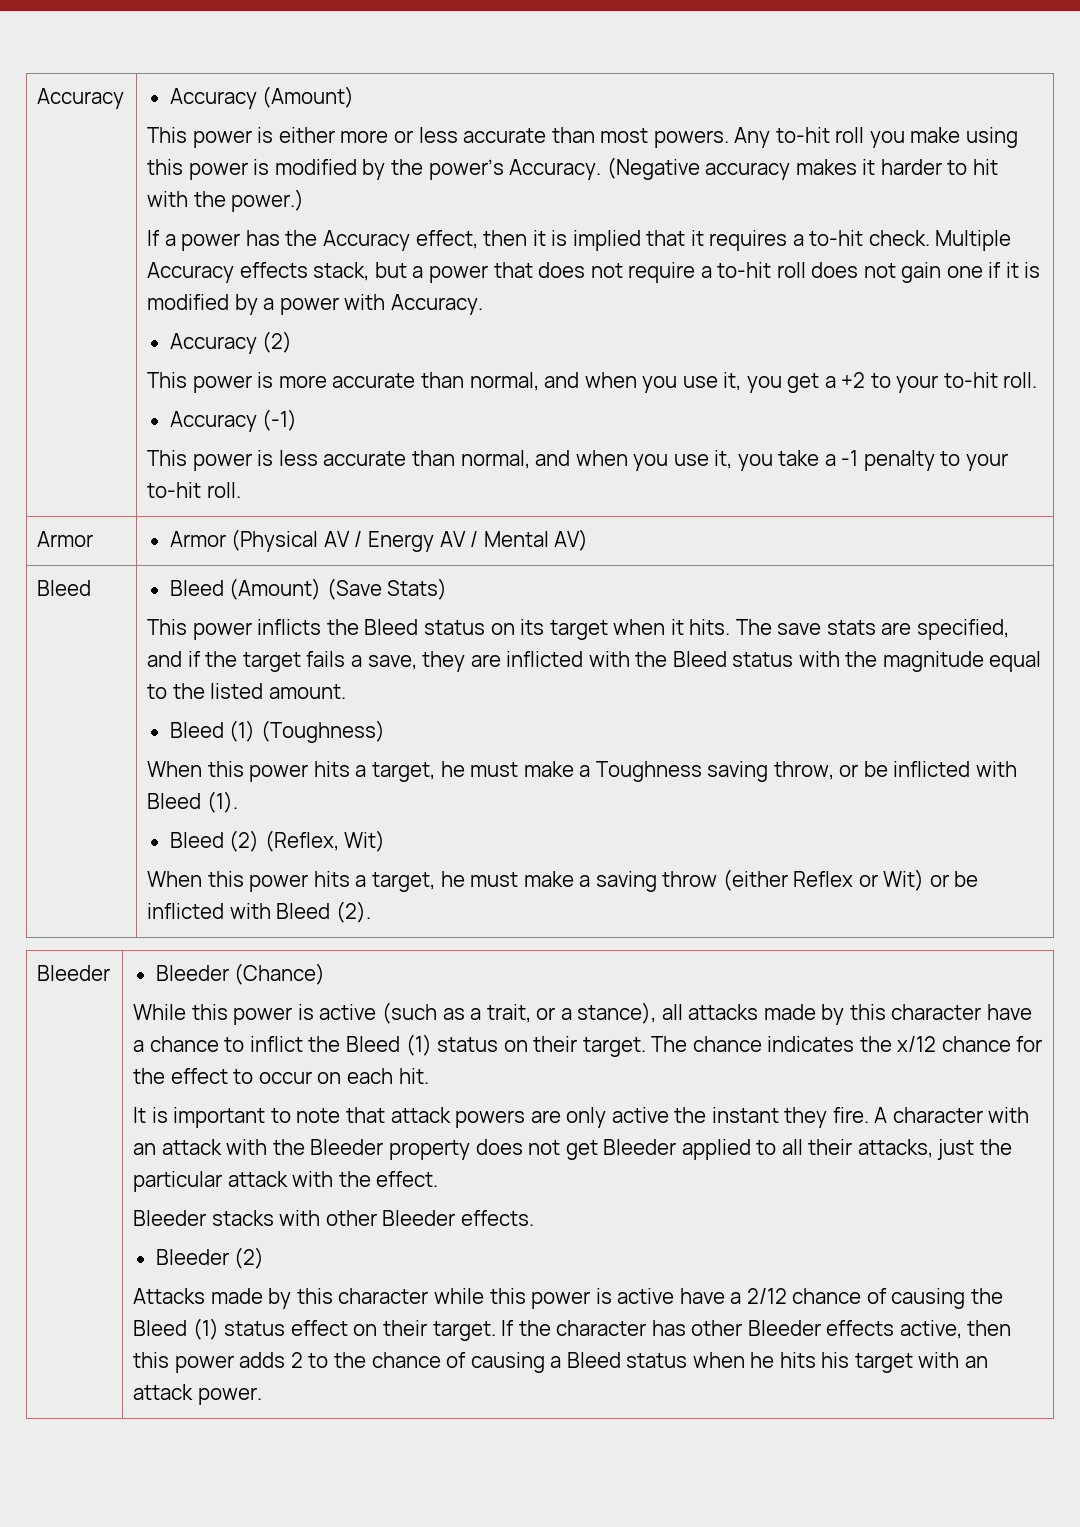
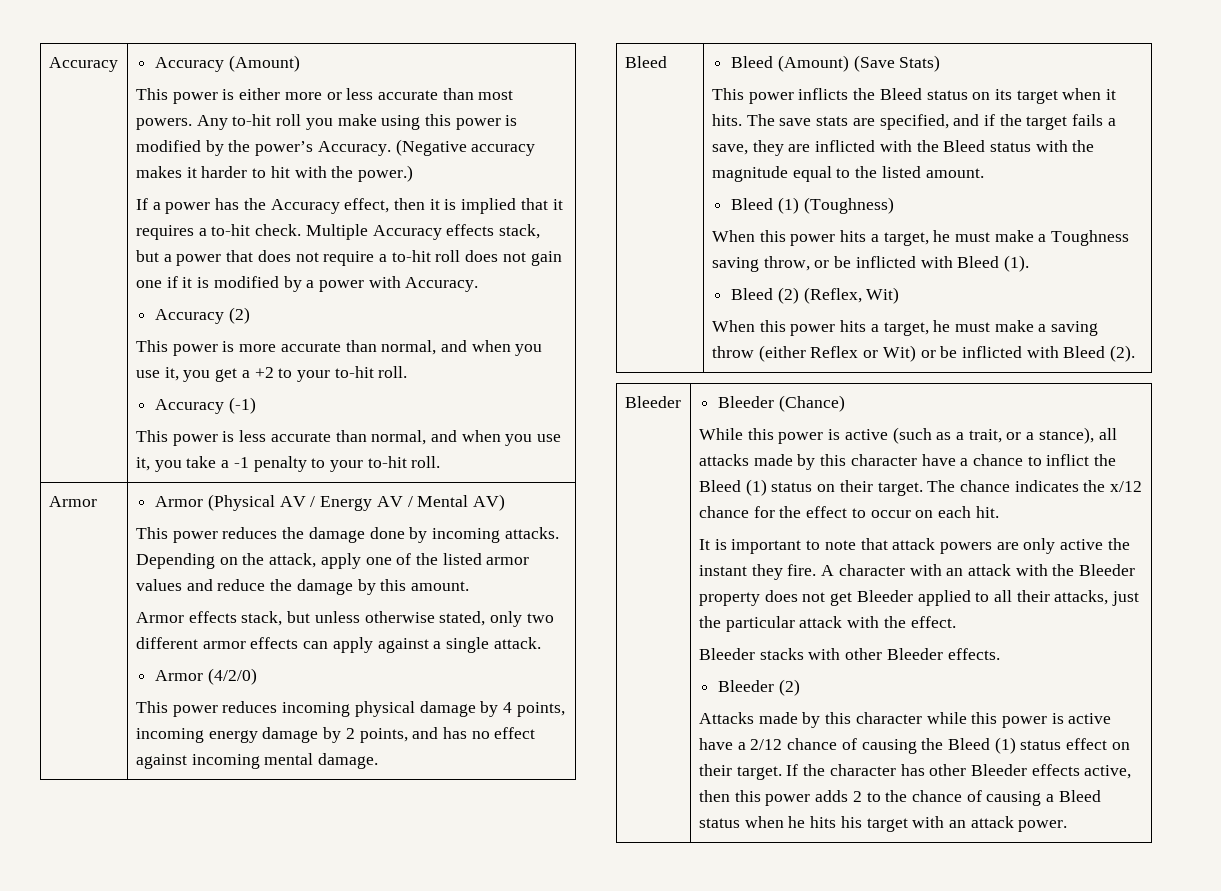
+ This power reduces the damage done by incoming attacks. Depending on the attack, apply one of the listed armor values and reduce the damage by this amount.
+ Armor effects stack, but unless otherwise stated, only two different armor effects can apply against a single attack.
+ Armor (4/2/0)
+ This power reduces incoming physical damage by 4 points, incoming energy damage by 2 points, and has no effect against incoming mental damage.

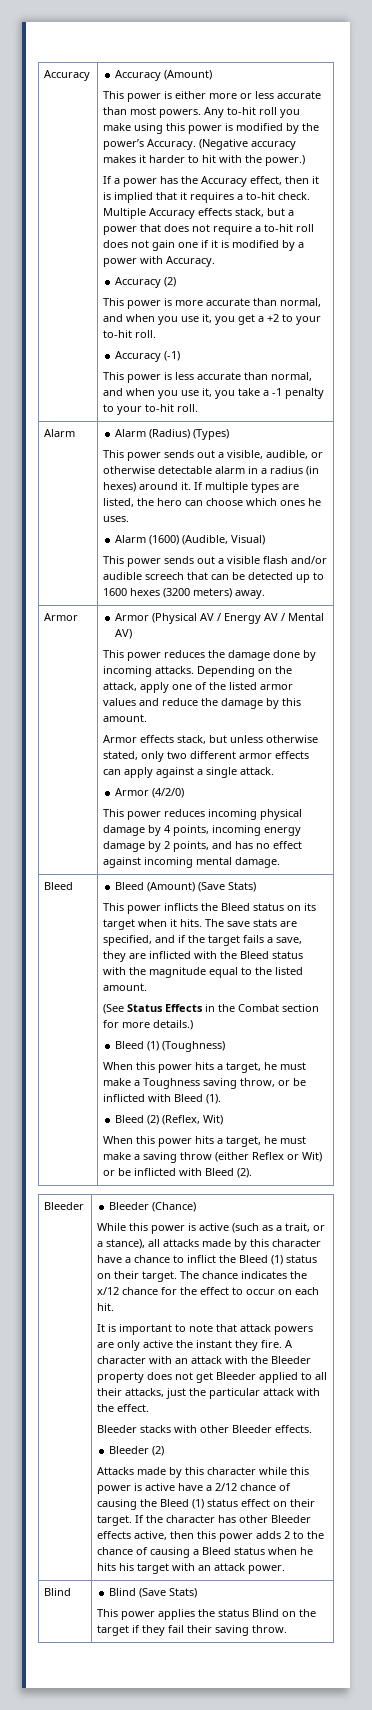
+ Alarm | Alarm (Radius) (Types)
+ This power sends out a visible, audible, or otherwise detectable alarm in a radius (in hexes) around it. If multiple types are listed, the hero can choose which ones he uses.
+ Alarm (1600) (Audible, Visual)
+ This power sends out a visible flash and/or audible screech that can be detected up to 1600 hexes (3200 meters) away.
+ (See Status Effects in the Combat section for more details.)
+ Blind | Blind (Save Stats)
+ This power applies the status Blind on the target if they fail their saving throw.

